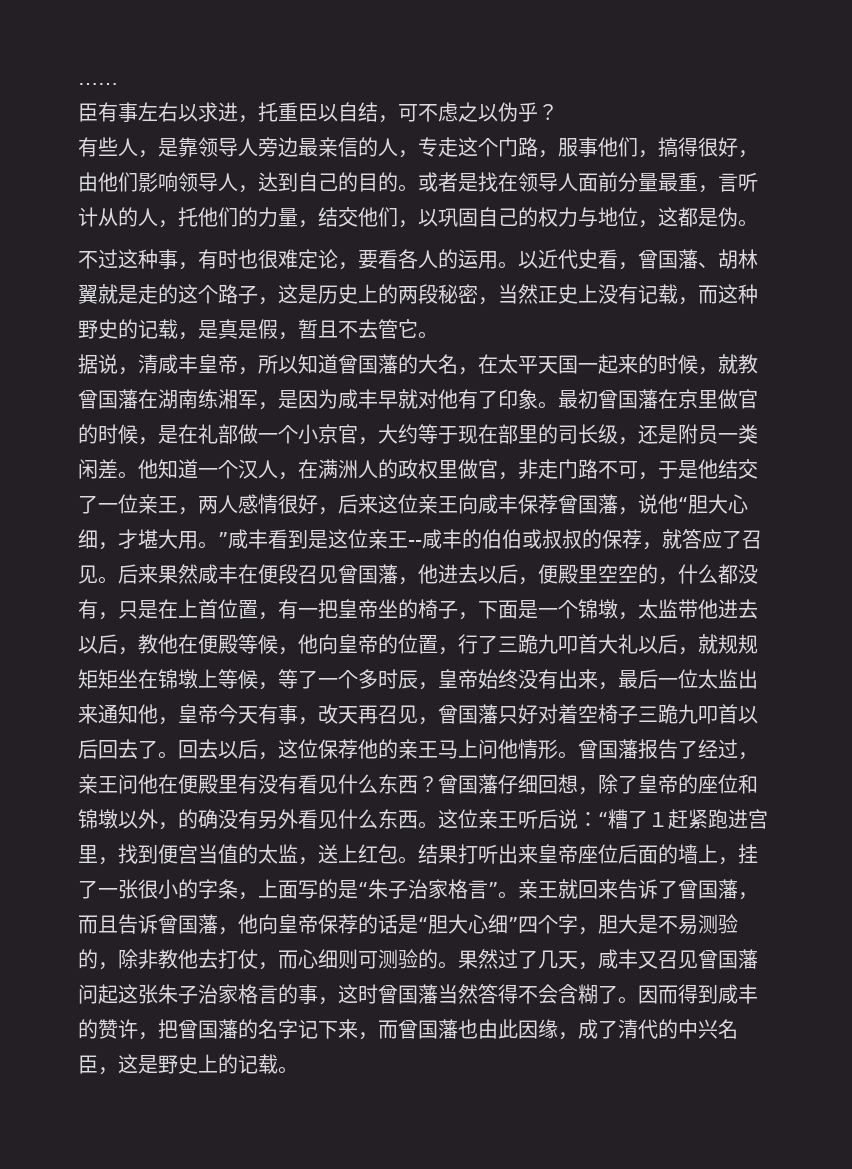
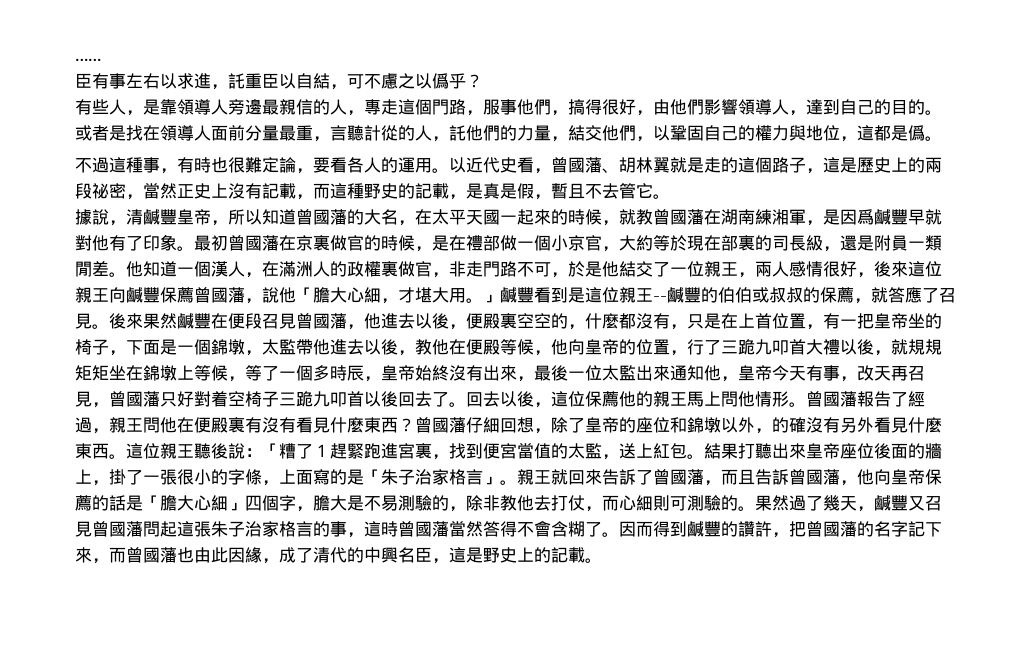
- 臣有事左右以求进，托重臣以自结，可不虑之以伪乎？
+ 臣有事左右以求進，託重臣以自結，可不慮之以僞乎？
- 有些人，是靠领导人旁边最亲信的人，专走这个门路，服事他们，搞得很好，由他们影响领导人，达到自己的目的。
+ 有些人，是靠領導人旁邊最親信的人，專走這個門路，服事他們，搞得很好，由他們影響領導人，達到自己的目的。
- 或者是找在领导人面前分量最重，言听计从的人，托他们的力量，结交他们，以巩固自己的权力与地位，这都是伪。
- 不过这种事，有时也很难定论，要看各人的运用。
+ 或者是找在領導人面前分量最重，言聽計從的人，託他們的力量，結交他們，以鞏固自己的權力與地位，這都是僞。
+ 不過這種事，有時也很難定論，要看各人的運用。
- 以近代史看，曾国藩、胡林翼就是走的这个路子，这是历史上的两段秘密，当然正史上没有记载，而这种野史的记载，是真是假，暂且不去管它。
+ 以近代史看，曾國藩、胡林翼就是走的這個路子，這是歷史上的兩段祕密，當然正史上沒有記載，而這種野史的記載，是真是假，暫且不去管它。
- 据说，清咸丰皇帝，所以知道曾国藩的大名，在太平天国一起来的时候，就教曾国藩在湖南练湘军，是因为咸丰早就对他有了印象。
+ 據說，清鹹豐皇帝，所以知道曾國藩的大名，在太平天國一起來的時候，就教曾國藩在湖南練湘軍，是因爲鹹豐早就對他有了印象。
- 最初曾国藩在京里做官的时候，是在礼部做一个小京官，大约等于现在部里的司长级，还是附员一类闲差。他知道一个汉人，在满洲人的政权里做官，非走门路不可，于是他结交了一位亲王，两人感情很好，后来这位亲王向咸丰保荐曾国藩，说他“胆大心细，才堪大用。”咸丰看到是这位亲王--咸丰的伯伯或叔叔的保荐，就答应了召见。后来果然咸丰在便段召见曾国藩，他进去以后，便殿里空空的，什么都没有，只是在上首位置，有一把皇帝坐的椅子，下面是一个锦墩，太监带他进去以后，教他在便殿等候，他向皇帝的位置，行了三跪九叩首大礼以后，就规规矩矩坐在锦墩上等候，等了一个多时辰，皇帝始终没有出来，最后一位太监出来通知他，皇帝今天有事，改天再召见，曾国藩只好对着空椅子三跪九叩首以后回去了。
+ 最初曾國藩在京裏做官的時候，是在禮部做一個小京官，大約等於現在部裏的司長級，還是附員一類閒差。他知道一個漢人，在滿洲人的政權裏做官，非走門路不可，於是他結交了一位親王，兩人感情很好，後來這位親王向鹹豐保薦曾國藩，說他「膽大心細，才堪大用。」鹹豐看到是這位親王--鹹豐的伯伯或叔叔的保薦，就答應了召見。後來果然鹹豐在便段召見曾國藩，他進去以後，便殿裏空空的，什麼都沒有，只是在上首位置，有一把皇帝坐的椅子，下面是一個錦墩，太監帶他進去以後，教他在便殿等候，他向皇帝的位置，行了三跪九叩首大禮以後，就規規矩矩坐在錦墩上等候，等了一個多時辰，皇帝始終沒有出來，最後一位太監出來通知他，皇帝今天有事，改天再召見，曾國藩只好對着空椅子三跪九叩首以後回去了。
- 回去以后，这位保荐他的亲王马上问他情形。曾国藩报告了经过，亲王问他在便殿里有没有看见什么东西？曾国藩仔细回想，除了皇帝的座位和锦墩以外，的确没有另外看见什么东西。这位亲王听后说：“糟了１赶紧跑进宫里，找到便宫当值的太监，送上红包。结果打听出来皇帝座位后面的墙上，挂了一张很小的字条，上面写的是“朱子治家格言”。亲王就回来告诉了曾国藩，而且告诉曾国藩，他向皇帝保荐的话是“胆大心细”四个字，胆大是不易测验的，除非教他去打仗，而心细则可测验的。果然过了几天，咸丰又召见曾国藩问起这张朱子治家格言的事，这时曾国藩当然答得不会含糊了。
+ 回去以後，這位保薦他的親王馬上問他情形。曾國藩報告了經過，親王問他在便殿裏有沒有看見什麼東西？曾國藩仔細回想，除了皇帝的座位和錦墩以外，的確沒有另外看見什麼東西。這位親王聽後說：「糟了１趕緊跑進宮裏，找到便宮當值的太監，送上紅包。結果打聽出來皇帝座位後面的牆上，掛了一張很小的字條，上面寫的是「朱子治家格言」。親王就回來告訴了曾國藩，而且告訴曾國藩，他向皇帝保薦的話是「膽大心細」四個字，膽大是不易測驗的，除非教他去打仗，而心細則可測驗的。果然過了幾天，鹹豐又召見曾國藩問起這張朱子治家格言的事，這時曾國藩當然答得不會含糊了。
- 因而得到咸丰的赞许，把曾国藩的名字记下来，而曾国藩也由此因缘，成了清代的中兴名臣，这是野史上的记载。
+ 因而得到鹹豐的讚許，把曾國藩的名字記下來，而曾國藩也由此因緣，成了清代的中興名臣，這是野史上的記載。

